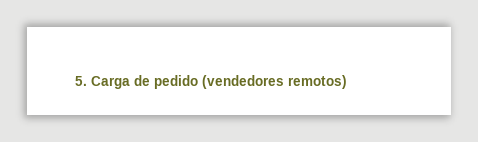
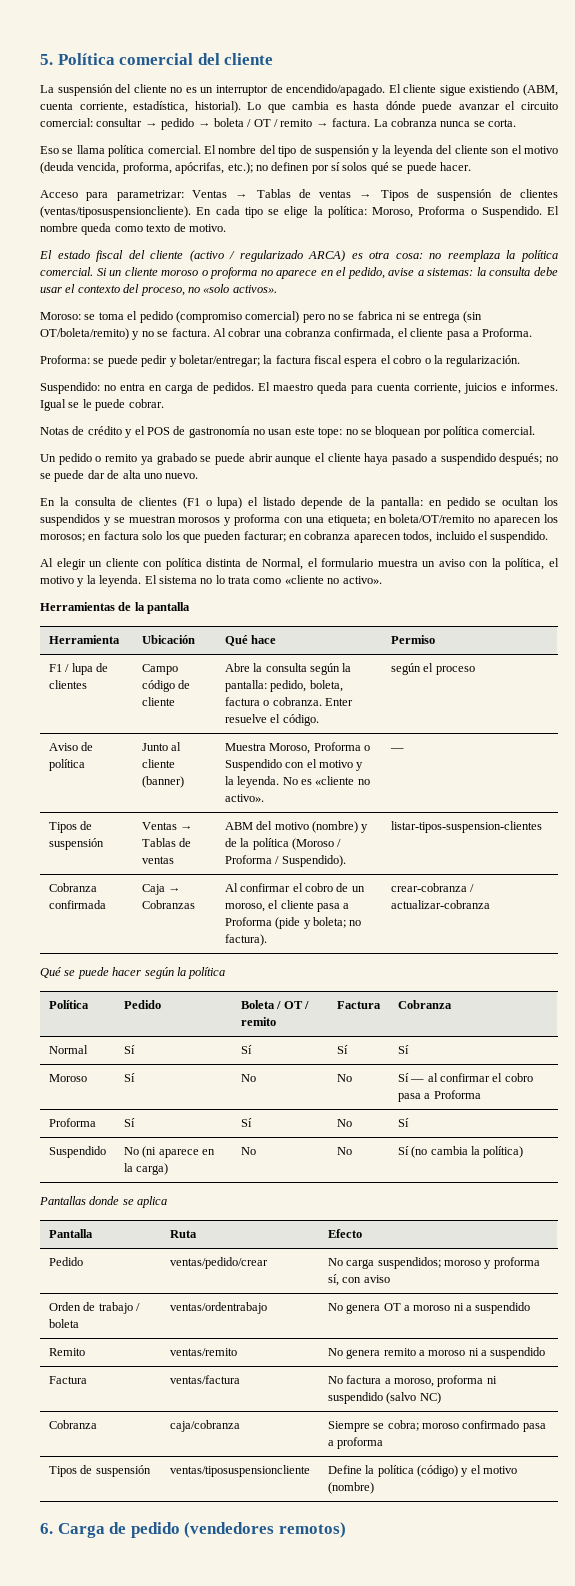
- 5. Carga de pedido (vendedores remotos)
+ 5. Política comercial del cliente
+ La suspensión del cliente no es un interruptor de encendido/apagado. El cliente sigue existiendo (ABM, cuenta corriente, estadística, historial). Lo que cambia es hasta dónde puede avanzar el circuito comercial: consultar → pedido → boleta / OT / remito → factura. La cobranza nunca se corta.
+ Eso se llama política comercial. El nombre del tipo de suspensión y la leyenda del cliente son el motivo (deuda vencida, proforma, apócrifas, etc.); no definen por sí solos qué se puede hacer.
+ Acceso para parametrizar: Ventas → Tablas de ventas → Tipos de suspensión de clientes (ventas/tiposuspensioncliente). En cada tipo se elige la política: Moroso, Proforma o Suspendido. El nombre queda como texto de motivo.
+ El estado fiscal del cliente (activo / regularizado ARCA) es otra cosa: no reemplaza la política comercial. Si un cliente moroso o proforma no aparece en el pedido, avise a sistemas: la consulta debe usar el contexto del proceso, no «solo activos».
+ Moroso: se toma el pedido (compromiso comercial) pero no se fabrica ni se entrega (sin OT/boleta/remito) y no se factura. Al cobrar una cobranza confirmada, el cliente pasa a Proforma.
+ Proforma: se puede pedir y boletar/entregar; la factura fiscal espera el cobro o la regularización.
+ Suspendido: no entra en carga de pedidos. El maestro queda para cuenta corriente, juicios e informes. Igual se le puede cobrar.
+ Notas de crédito y el POS de gastronomía no usan este tope: no se bloquean por política comercial.
+ Un pedido o remito ya grabado se puede abrir aunque el cliente haya pasado a suspendido después; no se puede dar de alta uno nuevo.
+ En la consulta de clientes (F1 o lupa) el listado depende de la pantalla: en pedido se ocultan los suspendidos y se muestran morosos y proforma con una etiqueta; en boleta/OT/remito no aparecen los morosos; en factura solo los que pueden facturar; en cobranza aparecen todos, incluido el suspendido.
+ Al elegir un cliente con política distinta de Normal, el formulario muestra un aviso con la política, el motivo y la leyenda. El sistema no lo trata como «cliente no activo».
+ Herramientas de la pantalla
+ Herramienta | Ubicación | Qué hace | Permiso
+ F1 / lupa de clientes | Campo código de cliente | Abre la consulta según la pantalla: pedido, boleta, factura o cobranza. Enter resuelve el código. | según el proceso
+ Aviso de política | Junto al cliente (banner) | Muestra Moroso, Proforma o Suspendido con el motivo y la leyenda. No es «cliente no activo». | —
+ Tipos de suspensión | Ventas → Tablas de ventas | ABM del motivo (nombre) y de la política (Moroso / Proforma / Suspendido). | listar-tipos-suspension-clientes
+ Cobranza confirmada | Caja → Cobranzas | Al confirmar el cobro de un moroso, el cliente pasa a Proforma (pide y boleta; no factura). | crear-cobranza / actualizar-cobranza
+ Qué se puede hacer según la política
+ Política | Pedido | Boleta / OT / remito | Factura | Cobranza
+ Normal | Sí | Sí | Sí | Sí
+ Moroso | Sí | No | No | Sí — al confirmar el cobro pasa a Proforma
+ Proforma | Sí | Sí | No | Sí
+ Suspendido | No (ni aparece en la carga) | No | No | Sí (no cambia la política)
+ Pantallas donde se aplica
+ Pantalla | Ruta | Efecto
+ Pedido | ventas/pedido/crear | No carga suspendidos; moroso y proforma sí, con aviso
+ Orden de trabajo / boleta | ventas/ordentrabajo | No genera OT a moroso ni a suspendido
+ Remito | ventas/remito | No genera remito a moroso ni a suspendido
+ Factura | ventas/factura | No factura a moroso, proforma ni suspendido (salvo NC)
+ Cobranza | caja/cobranza | Siempre se cobra; moroso confirmado pasa a proforma
+ Tipos de suspensión | ventas/tiposuspensioncliente | Define la política (código) y el motivo (nombre)
+ 6. Carga de pedido (vendedores remotos)

